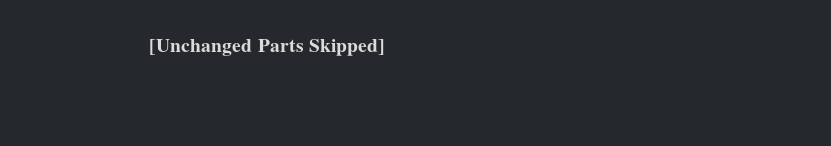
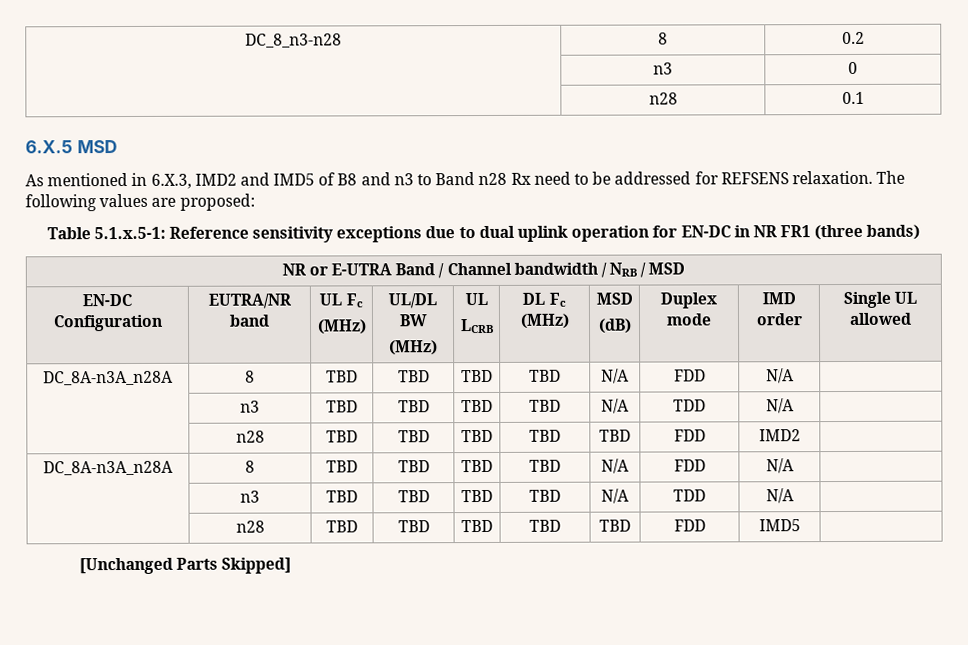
+ DC_8_n3-n28 | 8 | 0.2
+ | n3 | 0
+ | n28 | 0.1
+ 6.X.5 MSD
+ As mentioned in 6.X.3, IMD2 and IMD5 of B8 and n3 to Band n28 Rx need to be addressed for REFSENS relaxation. The following values are proposed:
+ Table 5.1.x.5-1: Reference sensitivity exceptions due to dual uplink operation for EN-DC in NR FR1 (three bands)
+ NR or E-UTRA Band / Channel bandwidth / NRB / MSD
+ EN-DC Configuration | EUTRA/NR band | UL Fc
+ (MHz) | UL/DL BW
+ (MHz) | UL
+ LCRB | DL Fc (MHz) | MSD
+ (dB) | Duplex mode | IMD order | Single UL allowed
+ DC_8A-n3A_n28A | 8 | TBD | TBD | TBD | TBD | N/A | FDD | N/A |
+ | n3 | TBD | TBD | TBD | TBD | N/A | TDD | N/A |
+ | n28 | TBD | TBD | TBD | TBD | TBD | FDD | IMD2 |
+ DC_8A-n3A_n28A | 8 | TBD | TBD | TBD | TBD | N/A | FDD | N/A |
+ | n3 | TBD | TBD | TBD | TBD | N/A | TDD | N/A |
+ | n28 | TBD | TBD | TBD | TBD | TBD | FDD | IMD5 |

